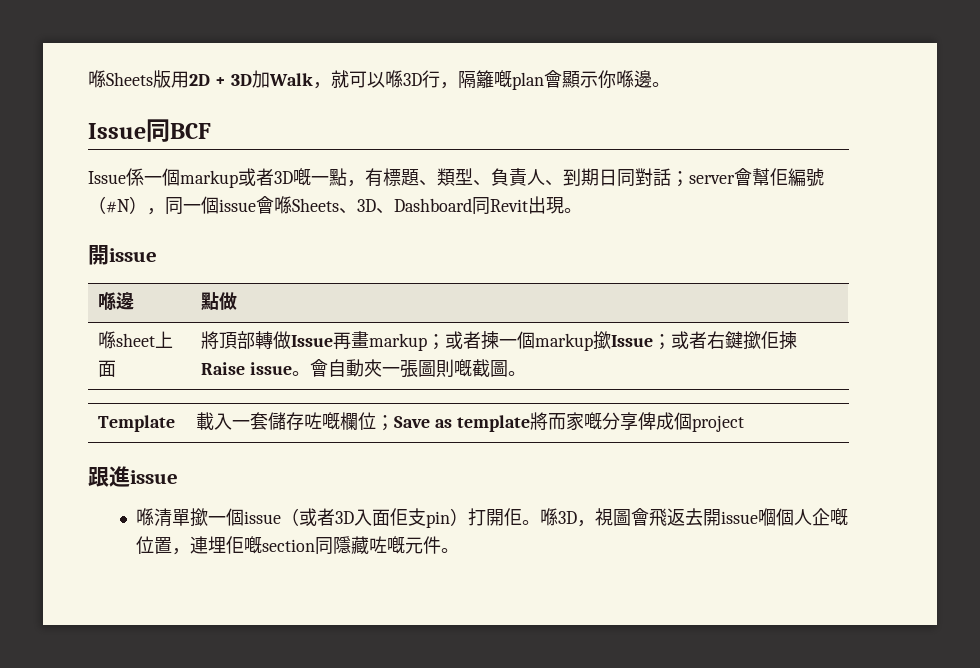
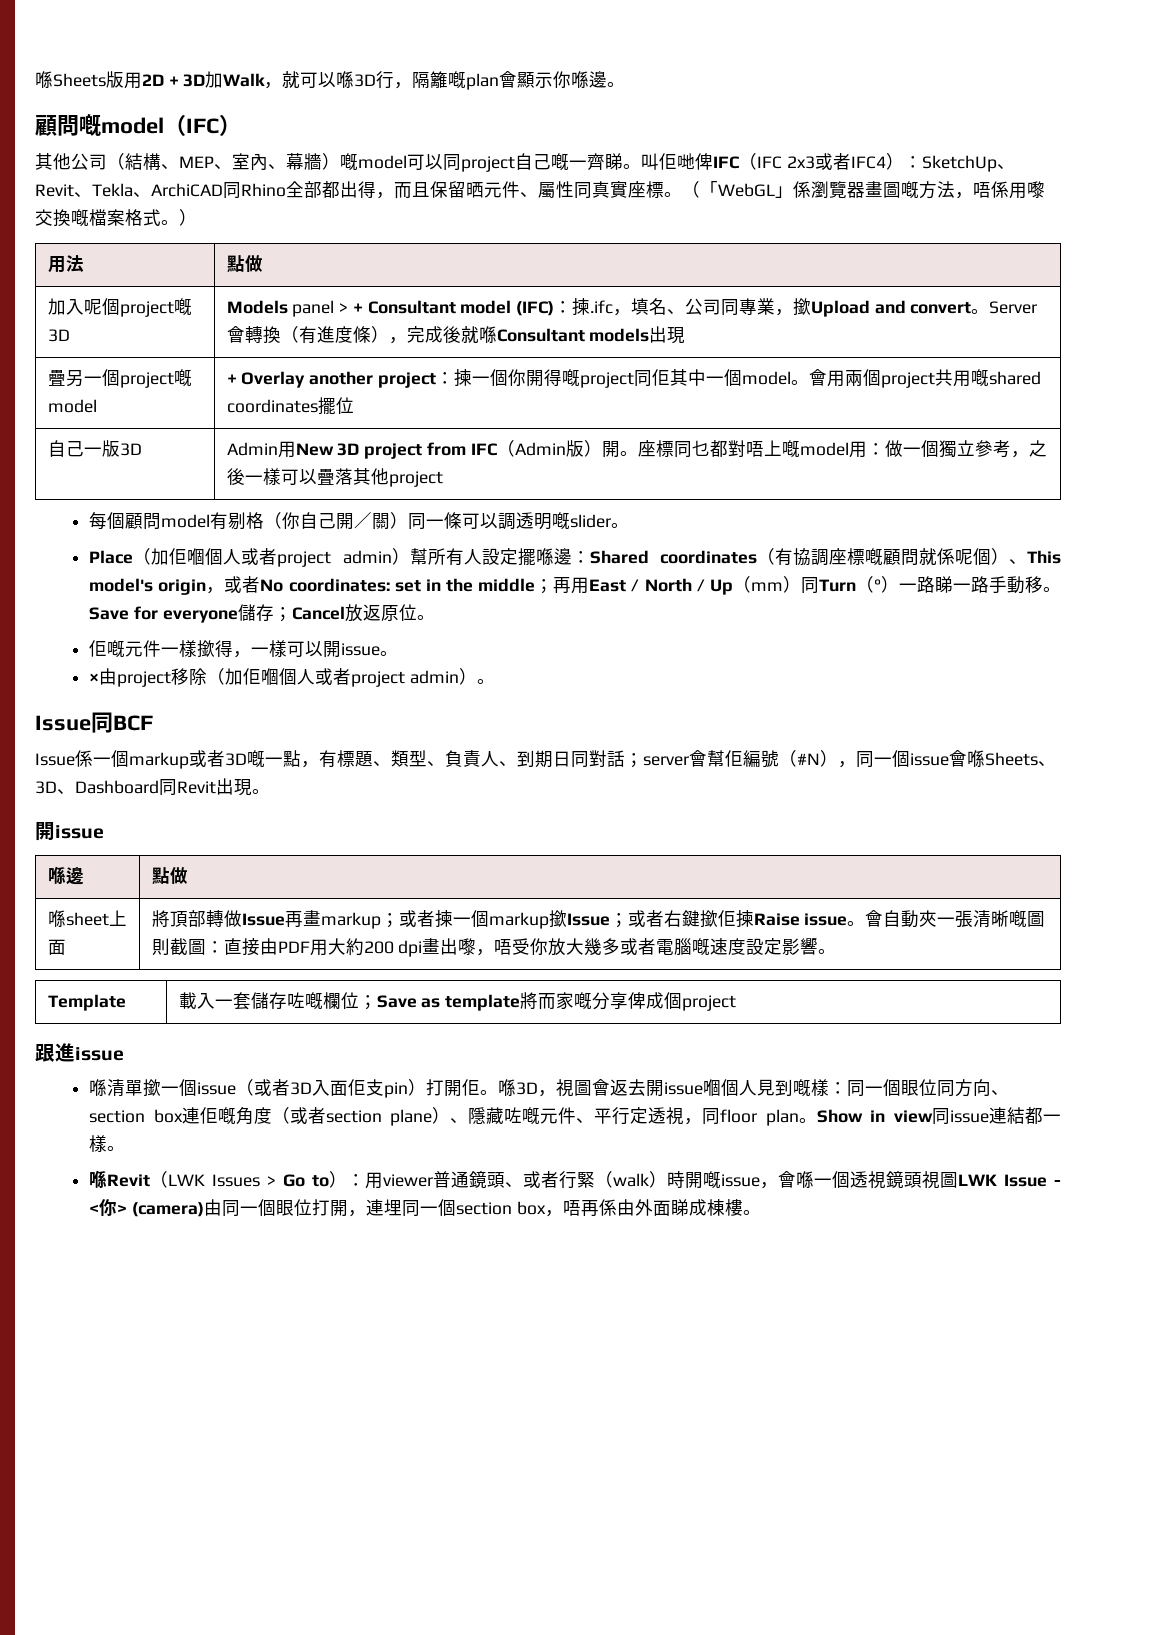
+ 顧問嘅model（IFC）
+ 其他公司（結構、MEP、室內、幕牆）嘅model可以同project自己嘅一齊睇。叫佢哋俾IFC（IFC 2x3或者IFC4）：SketchUp、Revit、Tekla、ArchiCAD同Rhino全部都出得，而且保留晒元件、屬性同真實座標。（「WebGL」係瀏覽器畫圖嘅方法，唔係用嚟交換嘅檔案格式。）
+ 用法 | 點做
+ 加入呢個project嘅3D | Models panel > + Consultant model (IFC)：揀.ifc，填名、公司同專業，撳Upload and convert。Server會轉換（有進度條），完成後就喺Consultant models出現
+ 疊另一個project嘅model | + Overlay another project：揀一個你開得嘅project同佢其中一個model。會用兩個project共用嘅shared coordinates擺位
+ 自己一版3D | Admin用New 3D project from IFC（Admin版）開。座標同乜都對唔上嘅model用：做一個獨立參考，之後一樣可以疊落其他project
+ 每個顧問model有剔格（你自己開／關）同一條可以調透明嘅slider。
+ Place（加佢嗰個人或者project admin）幫所有人設定擺喺邊：Shared coordinates（有協調座標嘅顧問就係呢個）、This model's origin，或者No coordinates: set in the middle；再用East / North / Up（mm）同Turn（°）一路睇一路手動移。Save for everyone儲存；Cancel放返原位。
+ 佢嘅元件一樣撳得，一樣可以開issue。
+ ×由project移除（加佢嗰個人或者project admin）。
- 會自動夾一張圖則嘅截圖。
+ 會自動夾一張清晰嘅圖則截圖：直接由PDF用大約200 dpi畫出嚟，唔受你放大幾多或者電腦嘅速度設定影響。
- 喺3D，視圖會飛返去開issue嗰個人企嘅位置，連埋佢嘅section同隱藏咗嘅元件。
+ 喺3D，視圖會返去開issue嗰個人見到嘅樣：同一個眼位同方向、section box連佢嘅角度（或者section plane）、隱藏咗嘅元件、平行定透視，同floor plan。Show in view同issue連結都一樣。
+ 喺Revit（LWK Issues > Go to）：用viewer普通鏡頭、或者行緊（walk）時開嘅issue，會喺一個透視鏡頭視圖LWK Issue - <你> (camera)由同一個眼位打開，連埋同一個section box，唔再係由外面睇成棟樓。

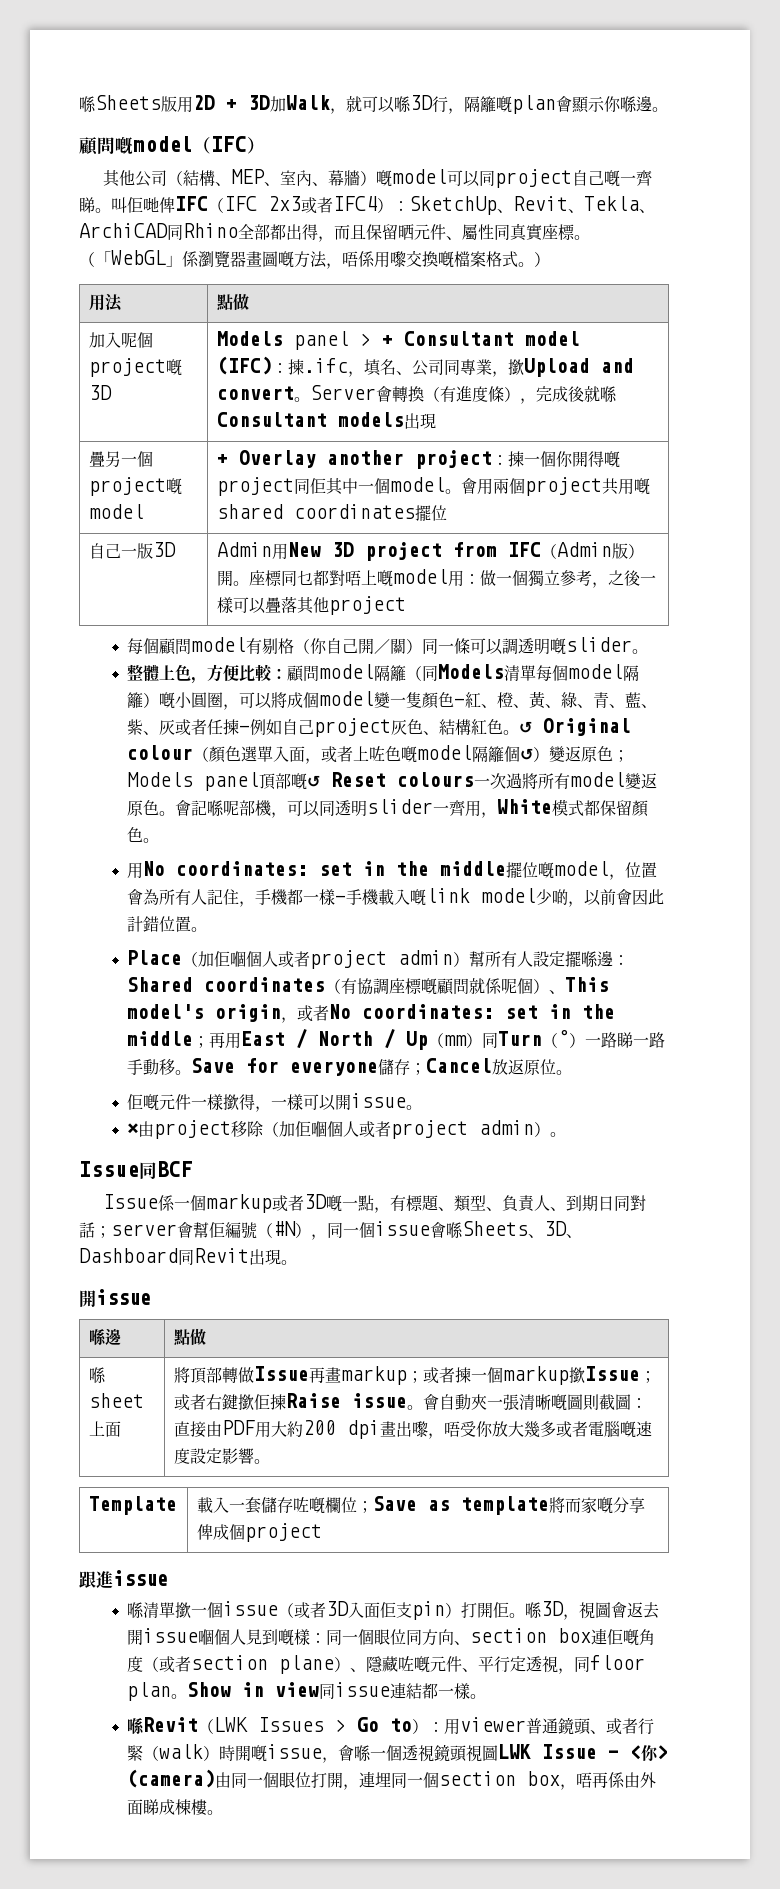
+ 整體上色，方便比較：顧問model隔籬（同Models清單每個model隔籬）嘅小圓圈，可以將成個model變一隻顏色-紅、橙、黃、綠、青、藍、紫、灰或者任揀-例如自己project灰色、結構紅色。↺ Original colour（顏色選單入面，或者上咗色嘅model隔籬個↺）變返原色；Models panel頂部嘅↺ Reset colours一次過將所有model變返原色。會記喺呢部機，可以同透明slider一齊用，White模式都保留顏色。
+ 用No coordinates: set in the middle擺位嘅model，位置會為所有人記住，手機都一樣-手機載入嘅link model少啲，以前會因此計錯位置。

